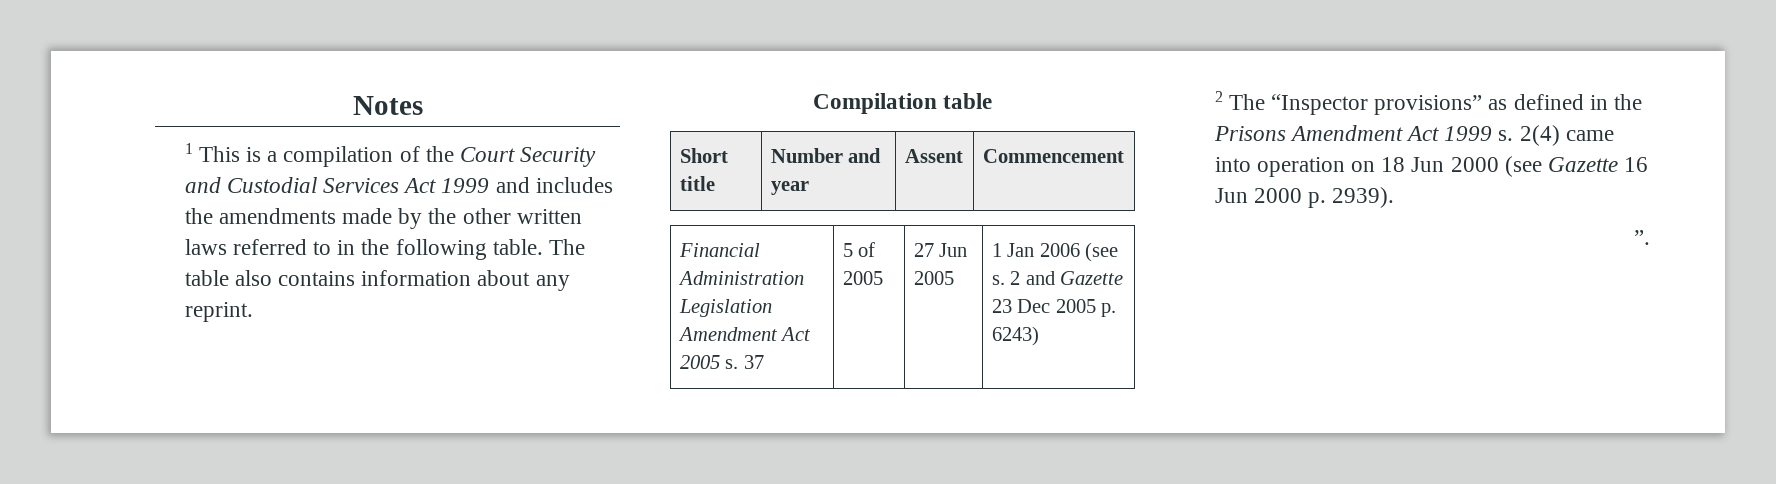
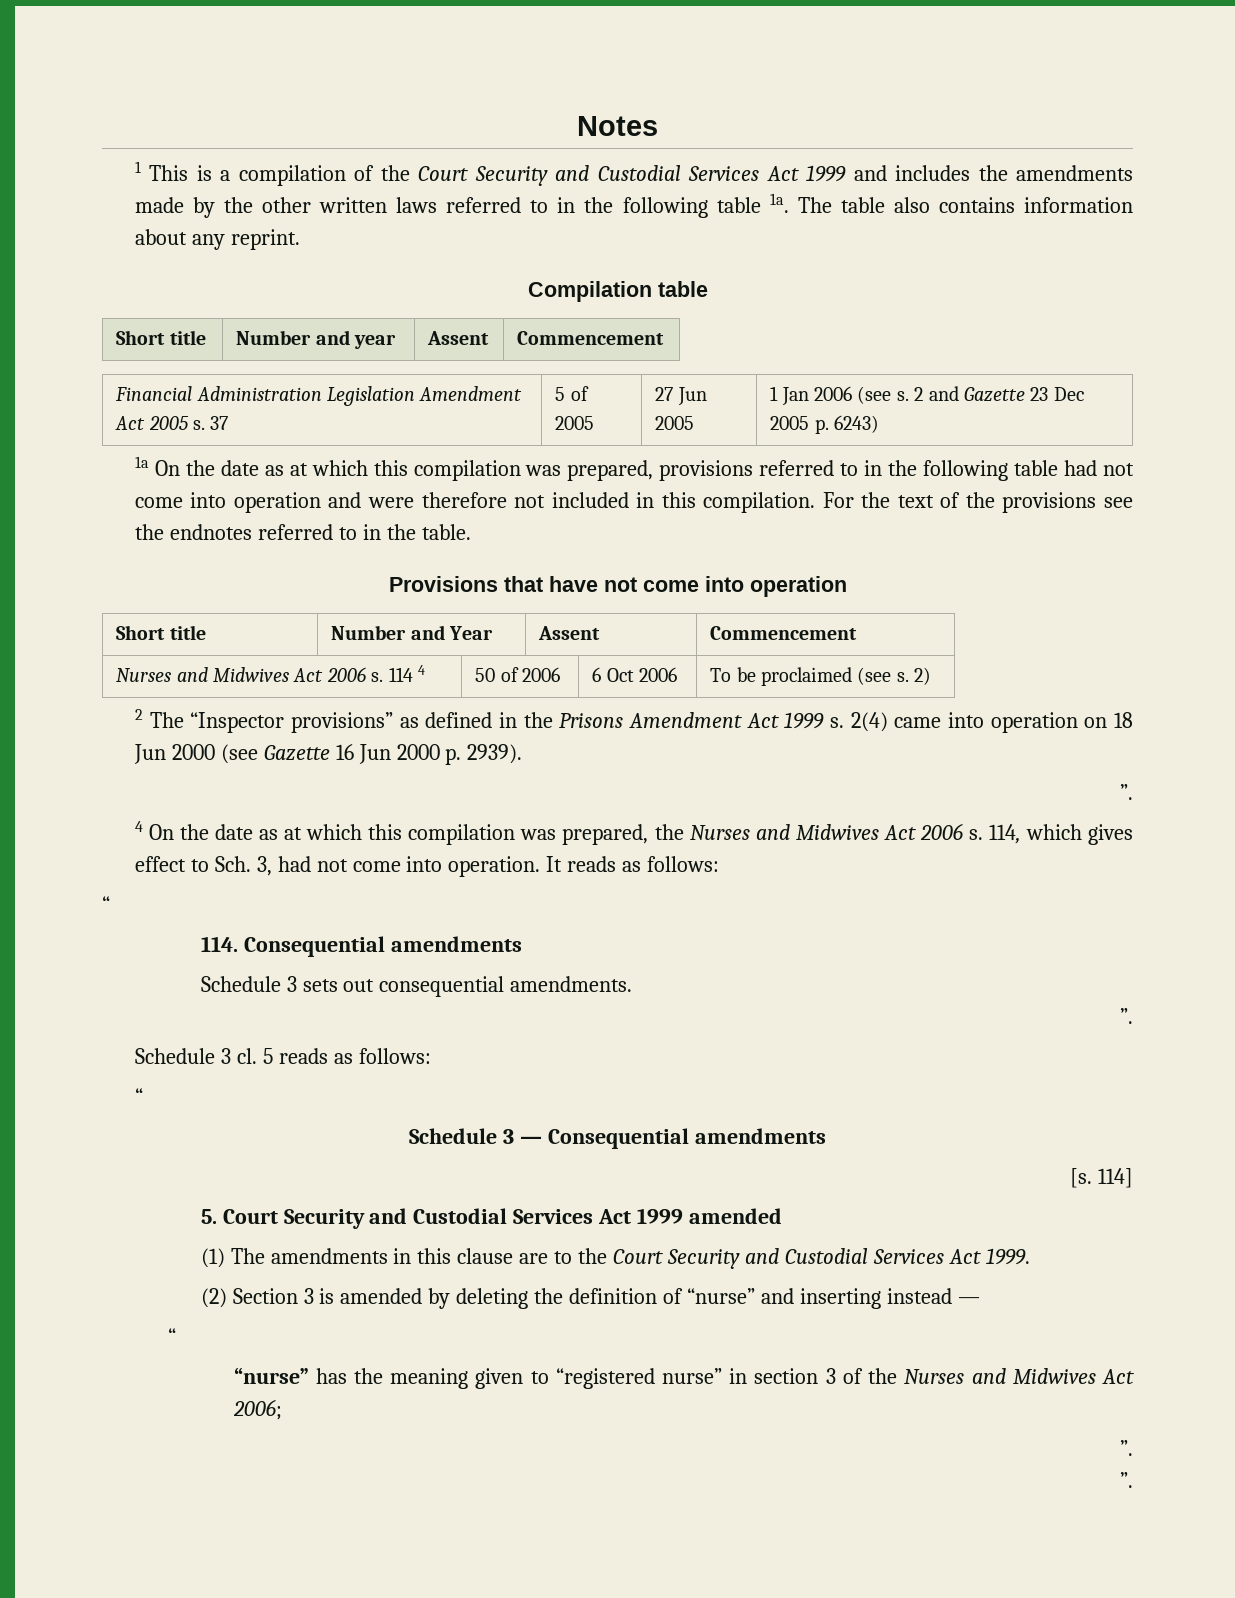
- 1 This is a compilation of the Court Security and Custodial Services Act 1999 and includes the amendments made by the other written laws referred to in the following table.
+ 1 This is a compilation of the Court Security and Custodial Services Act 1999 and includes the amendments made by the other written laws referred to in the following table 1a.
+ 1a On the date as at which this compilation was prepared, provisions referred to in the following table had not come into operation and were therefore not included in this compilation. For the text of the provisions see the endnotes referred to in the table.
+ Provisions that have not come into operation
+ Short title | Number and Year | Assent | Commencement
+ Nurses and Midwives Act 2006 s. 114 4 | 50 of 2006 | 6 Oct 2006 | To be proclaimed (see s. 2)
+ 4 On the date as at which this compilation was prepared, the Nurses and Midwives Act 2006 s. 114, which gives effect to Sch. 3, had not come into operation. It reads as follows:
+ “
+ 114. Consequential amendments
+ Schedule 3 sets out consequential amendments.
+ ”.
+ Schedule 3 cl. 5 reads as follows:
+ “
+ Schedule 3 — Consequential amendments
+ [s. 114]
+ 5. Court Security and Custodial Services Act 1999 amended
+ (1) The amendments in this clause are to the Court Security and Custodial Services Act 1999.
+ (2) Section 3 is amended by deleting the definition of “nurse” and inserting instead —
+ “
+ “nurse” has the meaning given to “registered nurse” in section 3 of the Nurses and Midwives Act 2006;
+ ”.
+ ”.

